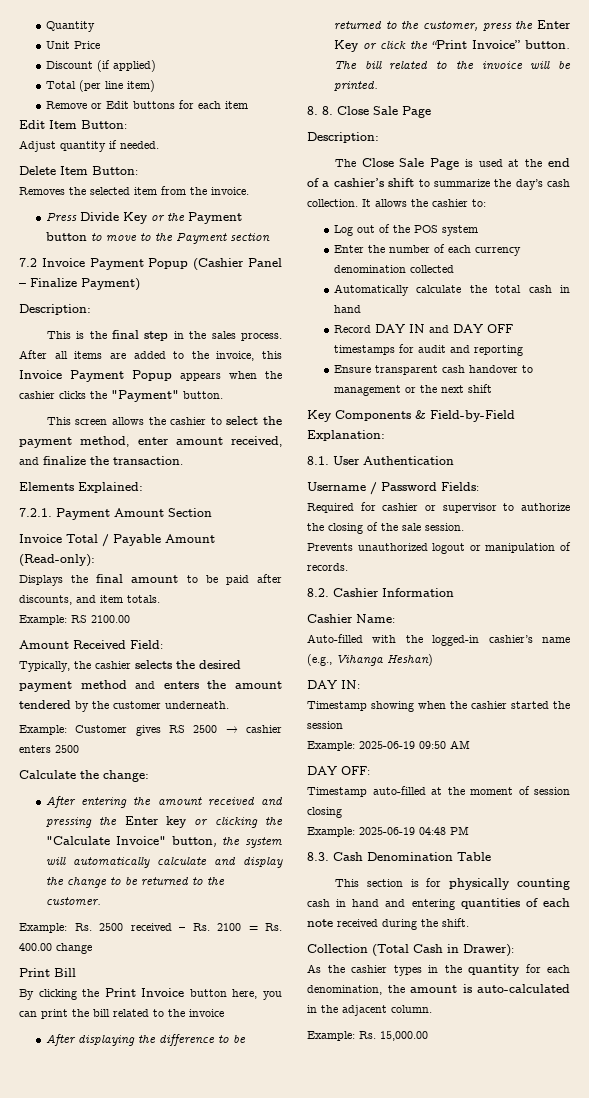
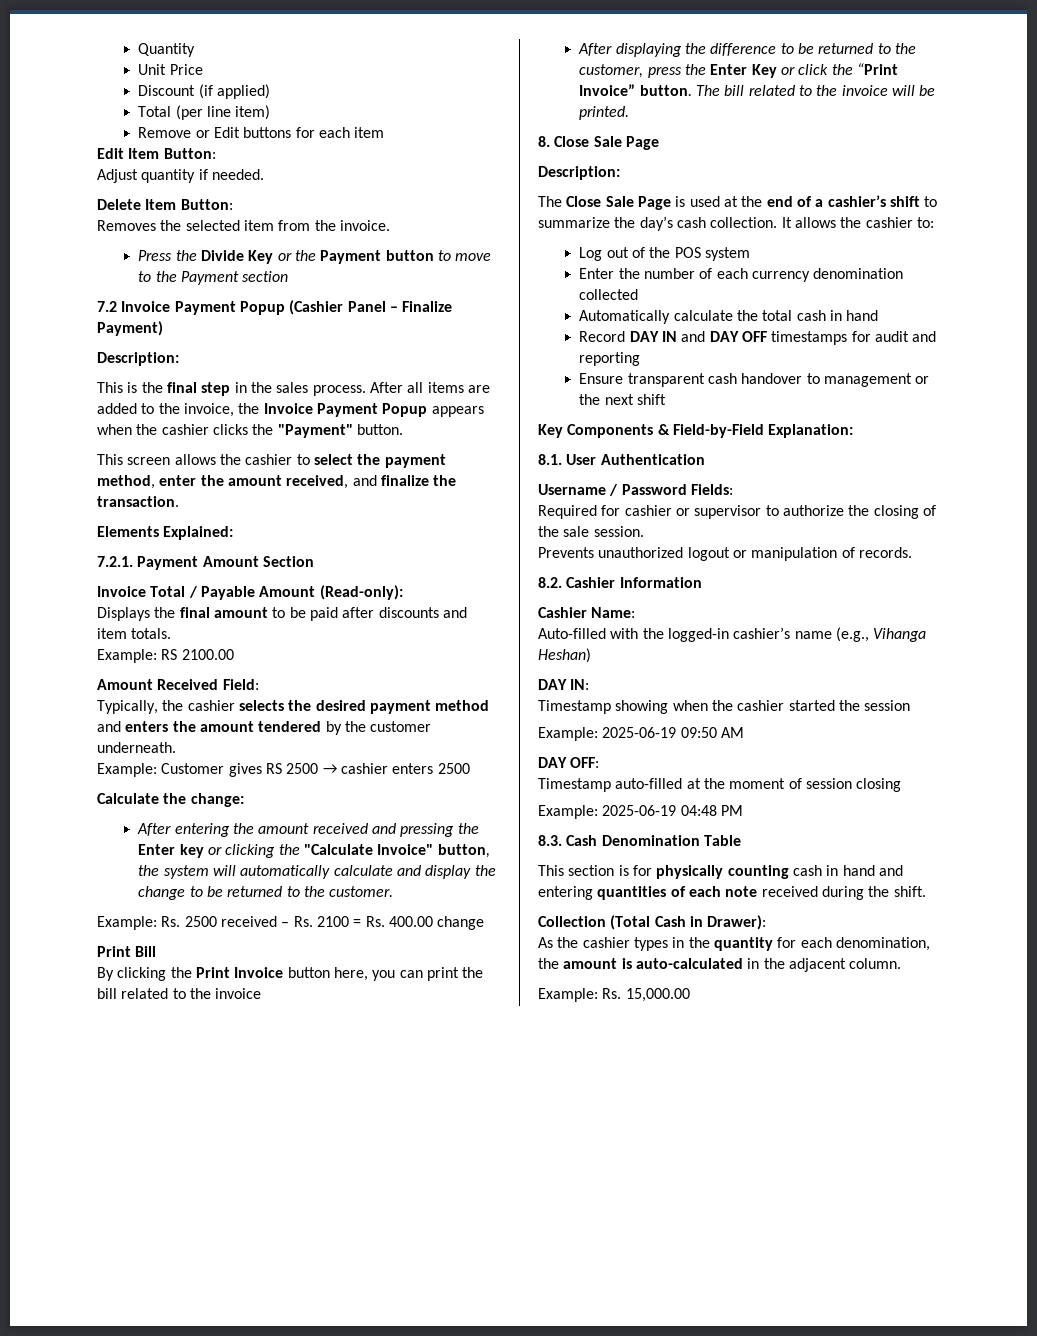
- Press Divide Key or the Payment button to move to the Payment section
+ Press the Divide Key or the Payment button to move to the Payment section
- After all items are added to the invoice, this Invoice Payment Popup appears when the cashier clicks the "Payment" button.
+ After all items are added to the invoice, the Invoice Payment Popup appears when the cashier clicks the "Payment" button.
- This screen allows the cashier to select the payment method, enter amount received, and finalize the transaction.
+ This screen allows the cashier to select the payment method, enter the amount received, and finalize the transaction.
- Displays the final amount to be paid after discounts, and item totals.
+ Displays the final amount to be paid after discounts and item totals.
- 8. 8. Close Sale Page
+ 8. Close Sale Page

